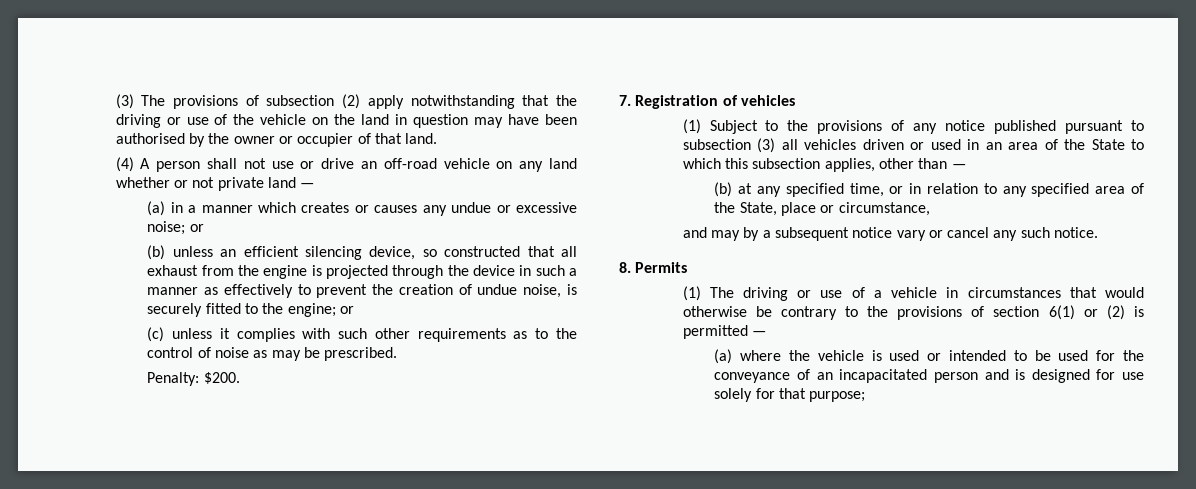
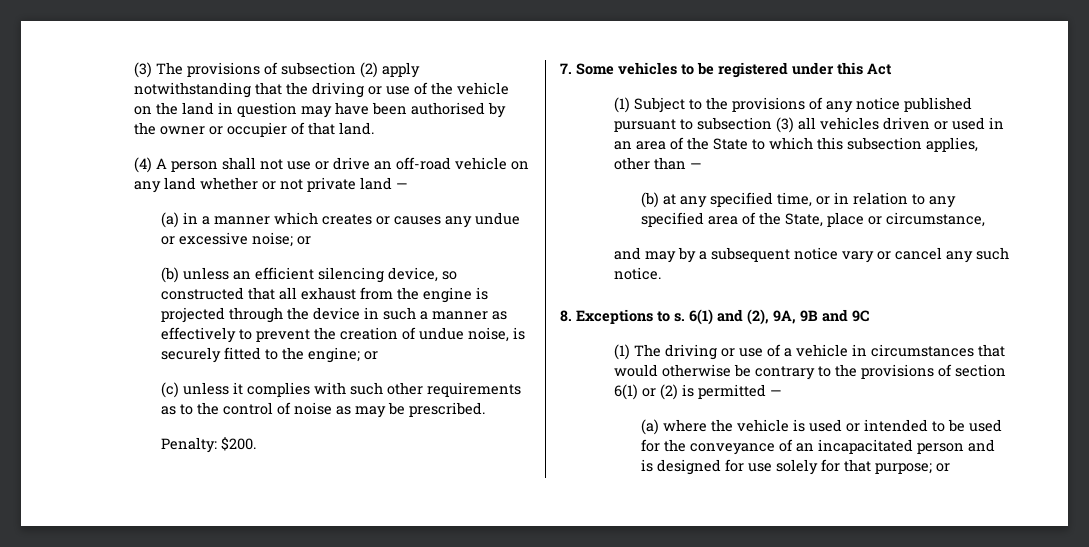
- 7. Registration of vehicles
+ 7. Some vehicles to be registered under this Act
- 8. Permits
+ 8. Exceptions to s. 6(1) and (2), 9A, 9B and 9C
- (a) where the vehicle is used or intended to be used for the conveyance of an incapacitated person and is designed for use solely for that purpose;
+ (a) where the vehicle is used or intended to be used for the conveyance of an incapacitated person and is designed for use solely for that purpose; or

